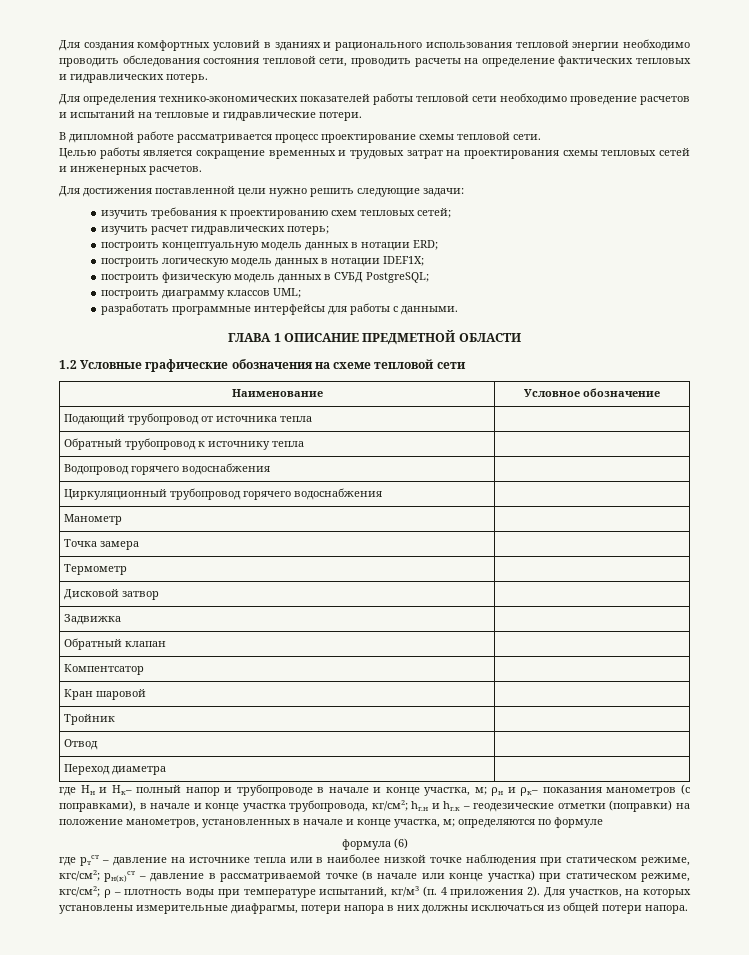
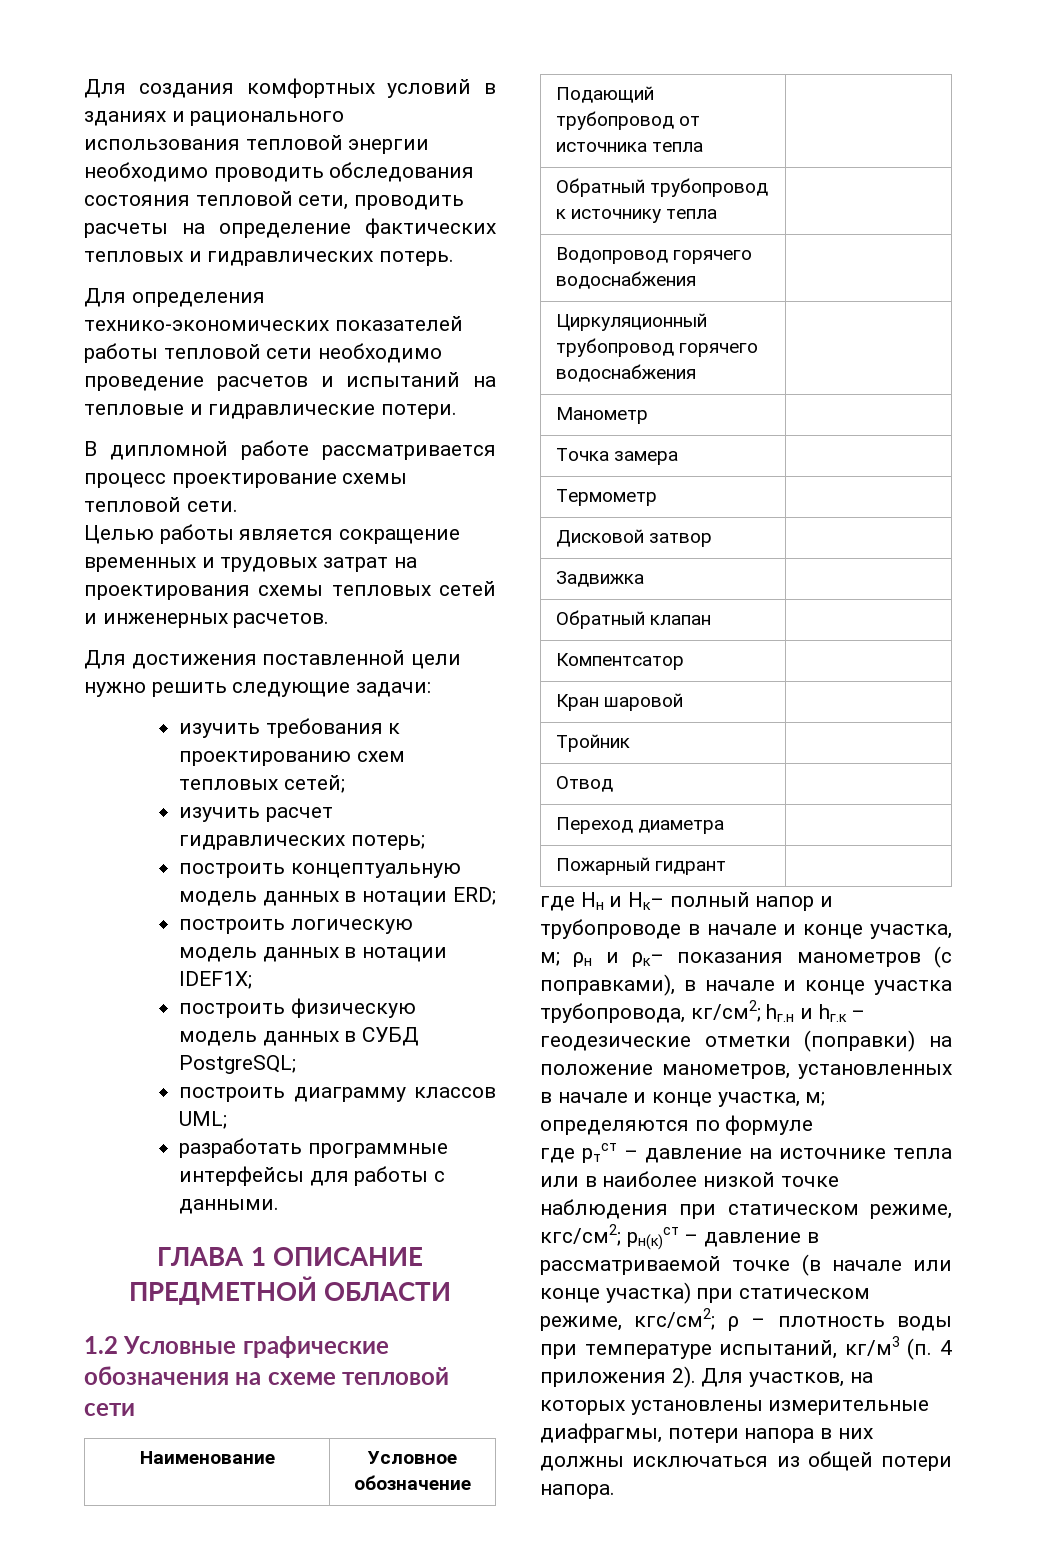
+ Пожарный гидрант |
- формула (6)

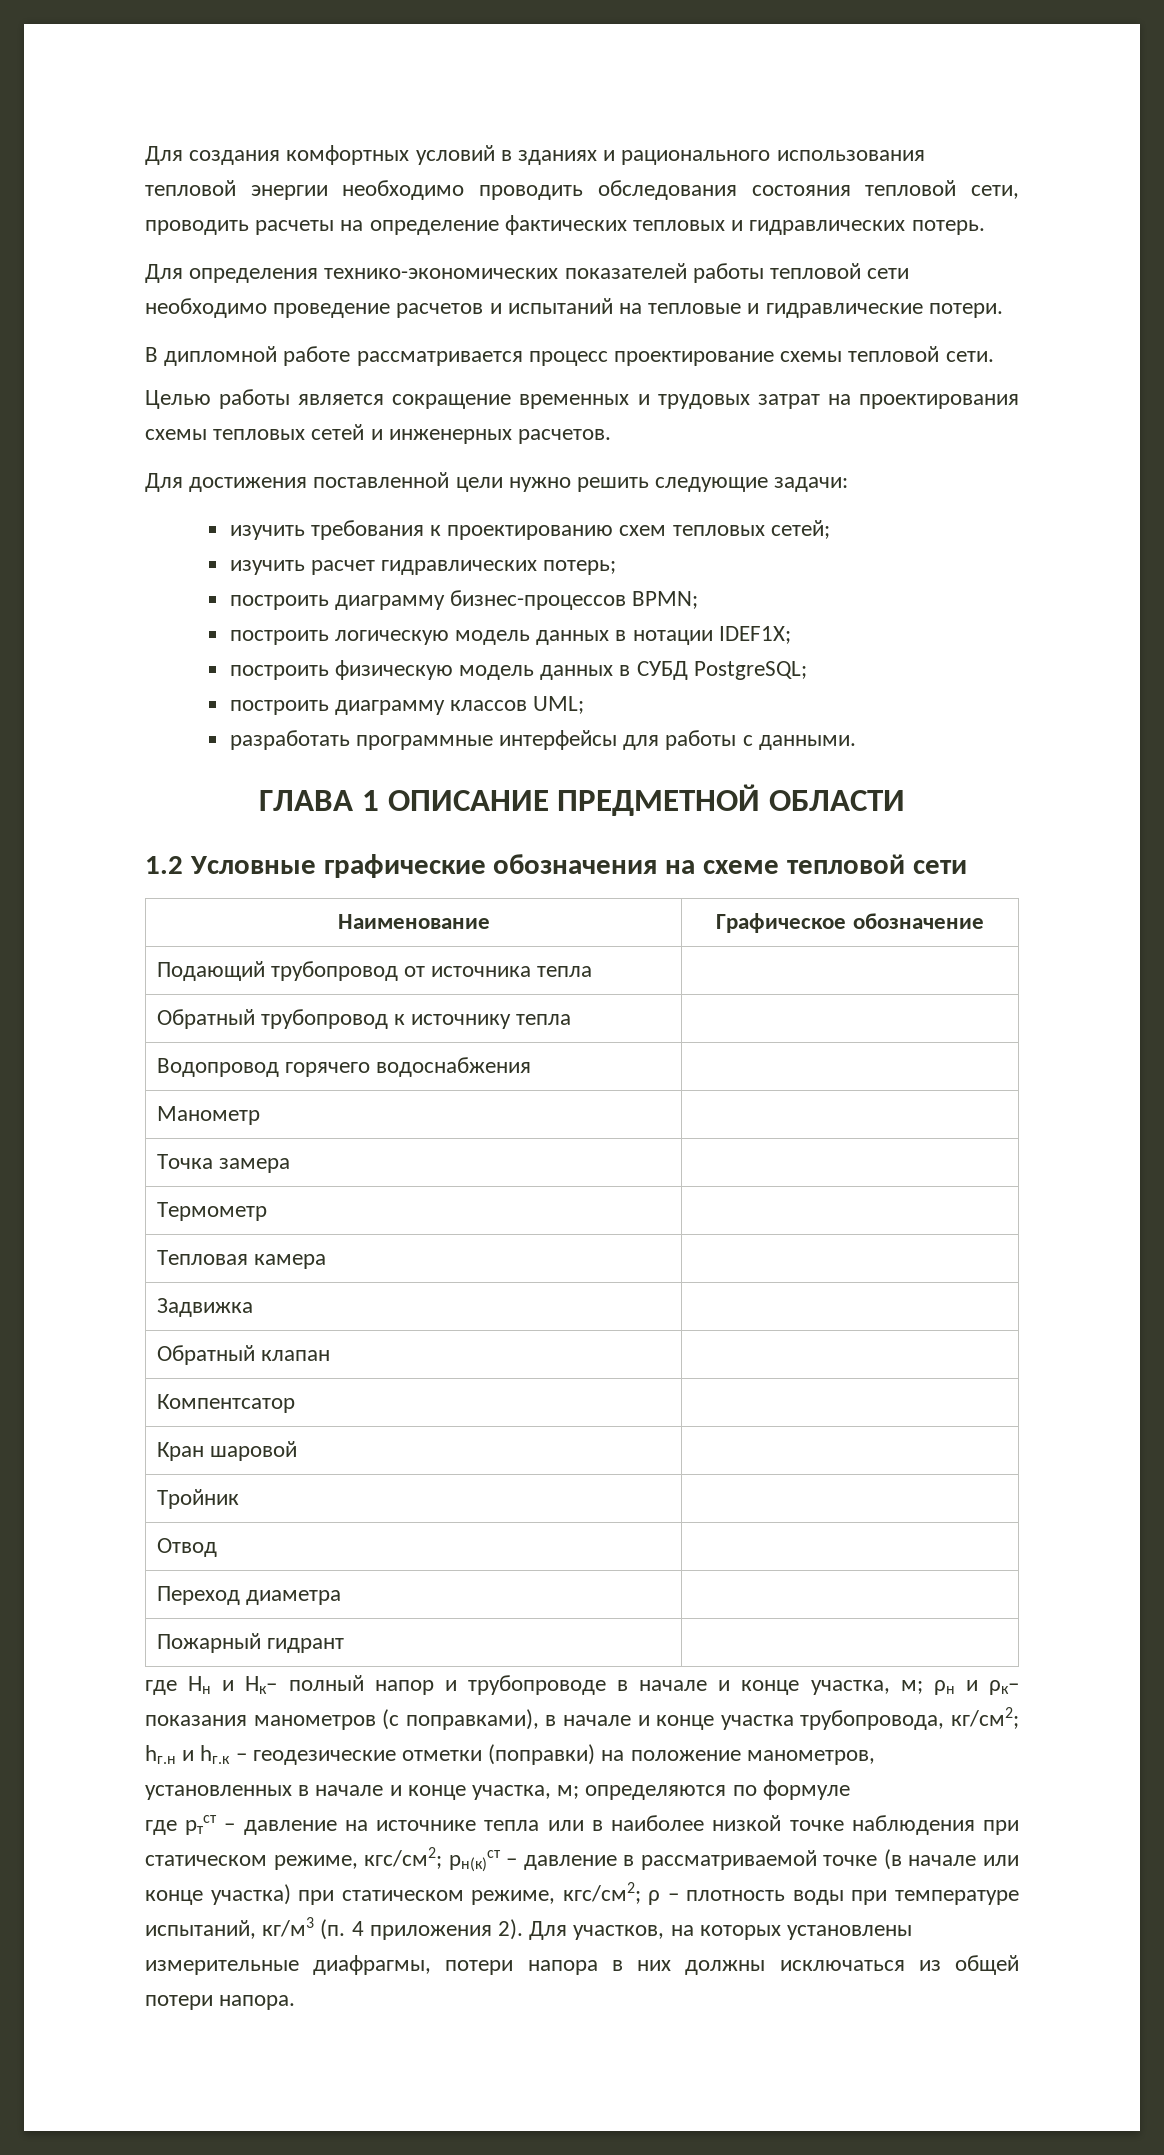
- построить концептуальную модель данных в нотации ERD;
+ построить диаграмму бизнес-процессов BPMN;
- Наименование | Условное обозначение
+ Наименование | Графическое обозначение
- Циркуляционный трубопровод горячего водоснабжения |
- Дисковой затвор |
+ Тепловая камера |

